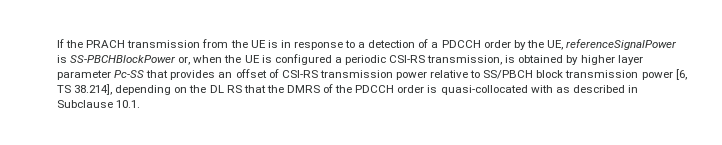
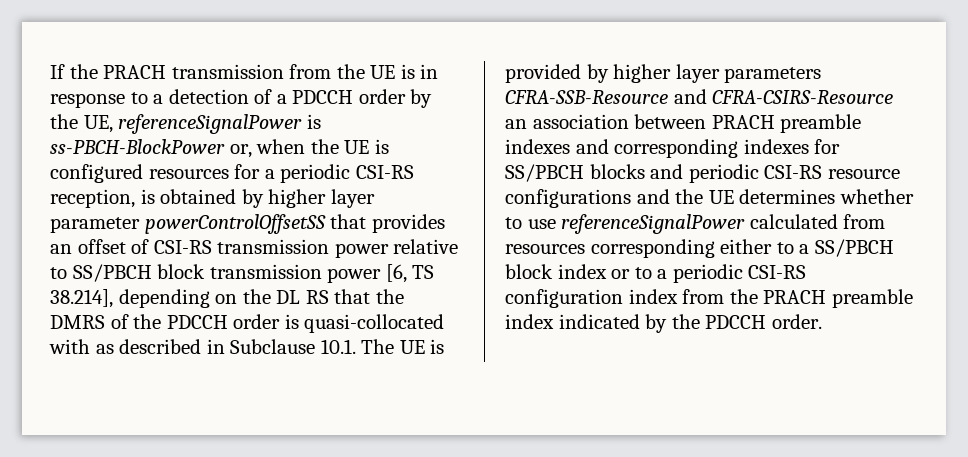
- If the PRACH transmission from the UE is in response to a detection of a PDCCH order by the UE, referenceSignalPower is SS-PBCHBlockPower or, when the UE is configured a periodic CSI-RS transmission, is obtained by higher layer parameter Pc-SS that provides an offset of CSI-RS transmission power relative to SS/PBCH block transmission power [6, TS 38.214], depending on the DL RS that the DMRS of the PDCCH order is quasi-collocated with as described in Subclause 10.1.
+ If the PRACH transmission from the UE is in response to a detection of a PDCCH order by the UE, referenceSignalPower is ss-PBCH-BlockPower or, when the UE is configured resources for a periodic CSI-RS reception, is obtained by higher layer parameter powerControlOffsetSS that provides an offset of CSI-RS transmission power relative to SS/PBCH block transmission power [6, TS 38.214], depending on the DL RS that the DMRS of the PDCCH order is quasi-collocated with as described in Subclause 10.1. The UE is provided by higher layer parameters CFRA-SSB-Resource and CFRA-CSIRS-Resource an association between PRACH preamble indexes and corresponding indexes for SS/PBCH blocks and periodic CSI-RS resource configurations and the UE determines whether to use referenceSignalPower calculated from resources corresponding either to a SS/PBCH block index or to a periodic CSI-RS configuration index from the PRACH preamble index indicated by the PDCCH order.

